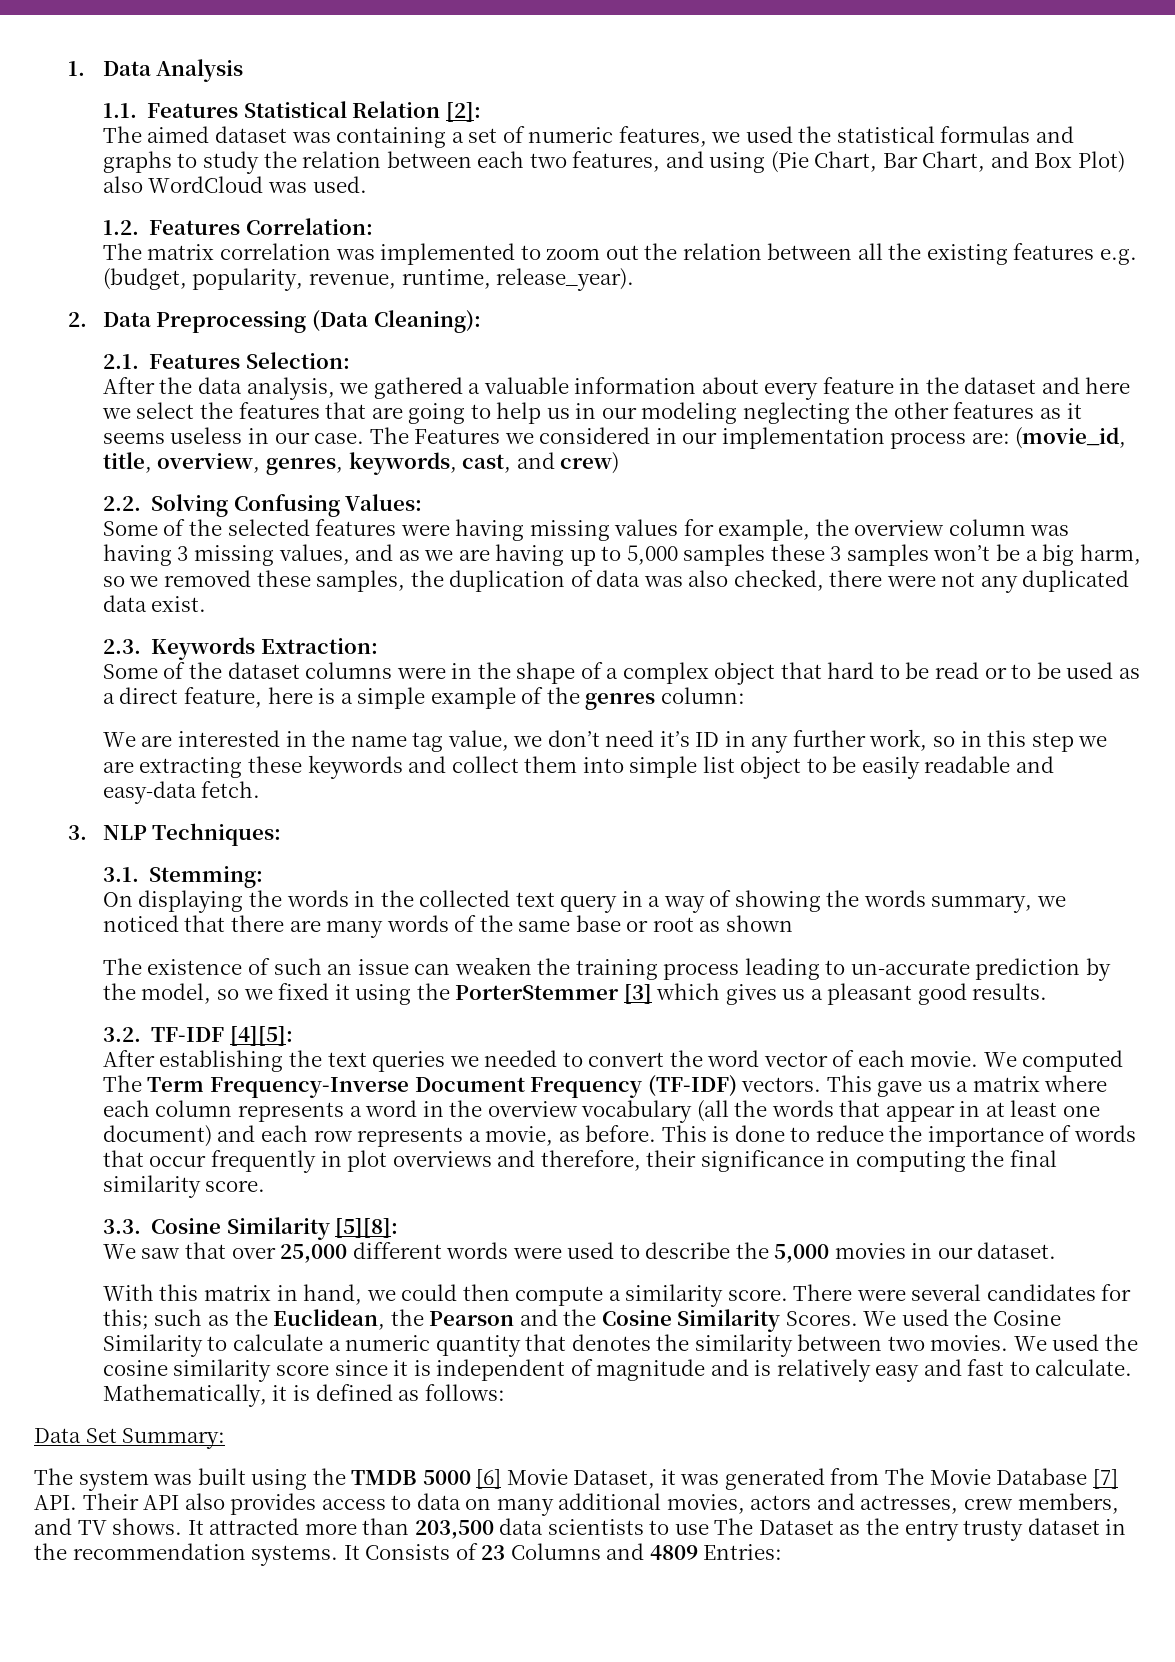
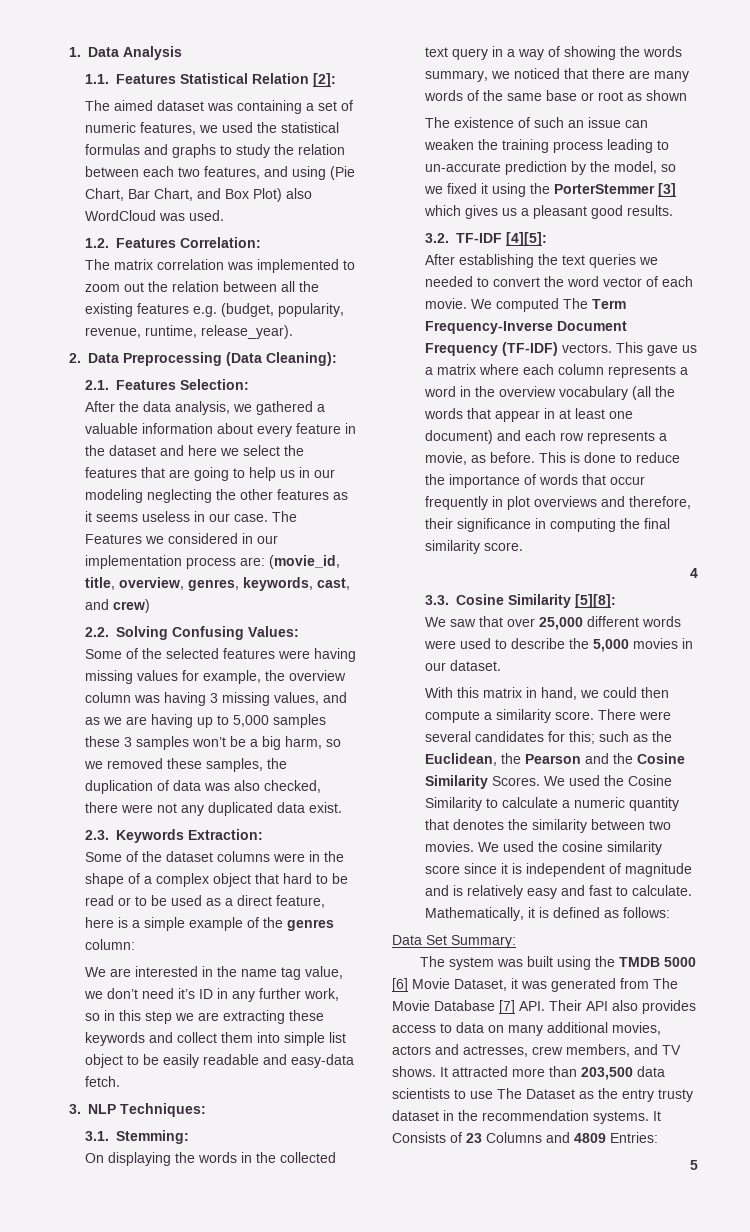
+ 4
+ 5

